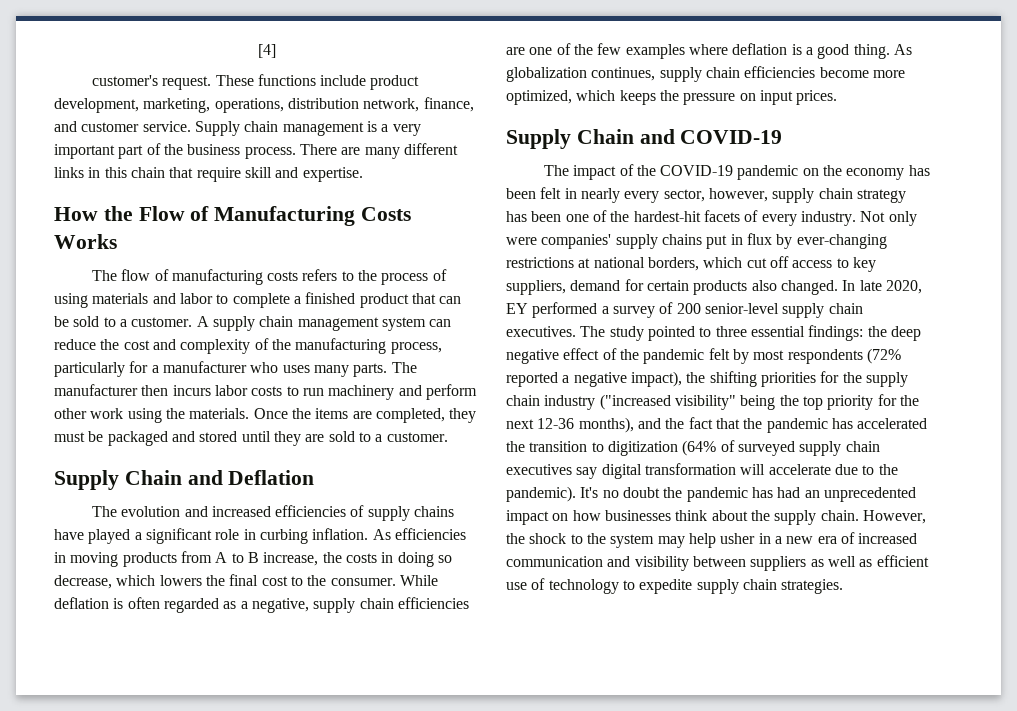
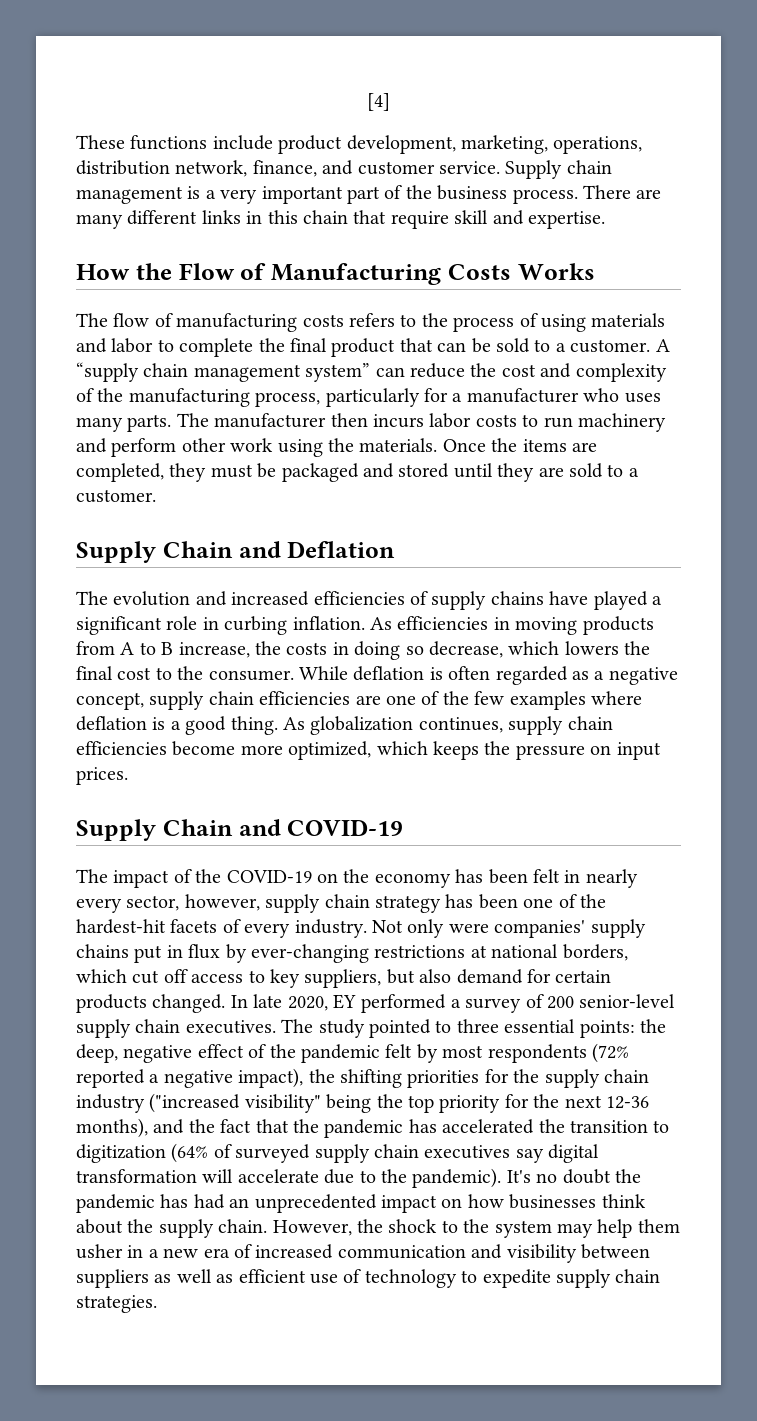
- customer's request.
- The flow of manufacturing costs refers to the process of using materials and labor to complete a finished product that can be sold to a customer.
+ The flow of manufacturing costs refers to the process of using materials and labor to complete the final product that can be sold to a customer.
- A supply chain management system can reduce the cost and complexity of the manufacturing process, particularly for a manufacturer who uses many parts.
+ A “supply chain management system” can reduce the cost and complexity of the manufacturing process, particularly for a manufacturer who uses many parts.
- While deflation is often regarded as a negative, supply chain efficiencies are one of the few examples where deflation is a good thing.
+ While deflation is often regarded as a negative concept, supply chain efficiencies are one of the few examples where deflation is a good thing.
- The impact of the COVID-19 pandemic on the economy has been felt in nearly every sector, however, supply chain strategy has been one of the hardest-hit facets of every industry.
+ The impact of the COVID-19 on the economy has been felt in nearly every sector, however, supply chain strategy has been one of the hardest-hit facets of every industry.
- Not only were companies' supply chains put in flux by ever-changing restrictions at national borders, which cut off access to key suppliers, demand for certain products also changed.
+ Not only were companies' supply chains put in flux by ever-changing restrictions at national borders, which cut off access to key suppliers, but also demand for certain products changed.
- The study pointed to three essential findings: the deep negative effect of the pandemic felt by most respondents (72% reported a negative impact), the shifting priorities for the supply chain industry ("increased visibility" being the top priority for the next 12-36 months), and the fact that the pandemic has accelerated the transition to digitization (64% of surveyed supply chain executives say digital transformation will accelerate due to the pandemic).
+ The study pointed to three essential points: the deep, negative effect of the pandemic felt by most respondents (72% reported a negative impact), the shifting priorities for the supply chain industry ("increased visibility" being the top priority for the next 12-36 months), and the fact that the pandemic has accelerated the transition to digitization (64% of surveyed supply chain executives say digital transformation will accelerate due to the pandemic).
- However, the shock to the system may help usher in a new era of increased communication and visibility between suppliers as well as efficient use of technology to expedite supply chain strategies.
+ However, the shock to the system may help them usher in a new era of increased communication and visibility between suppliers as well as efficient use of technology to expedite supply chain strategies.

